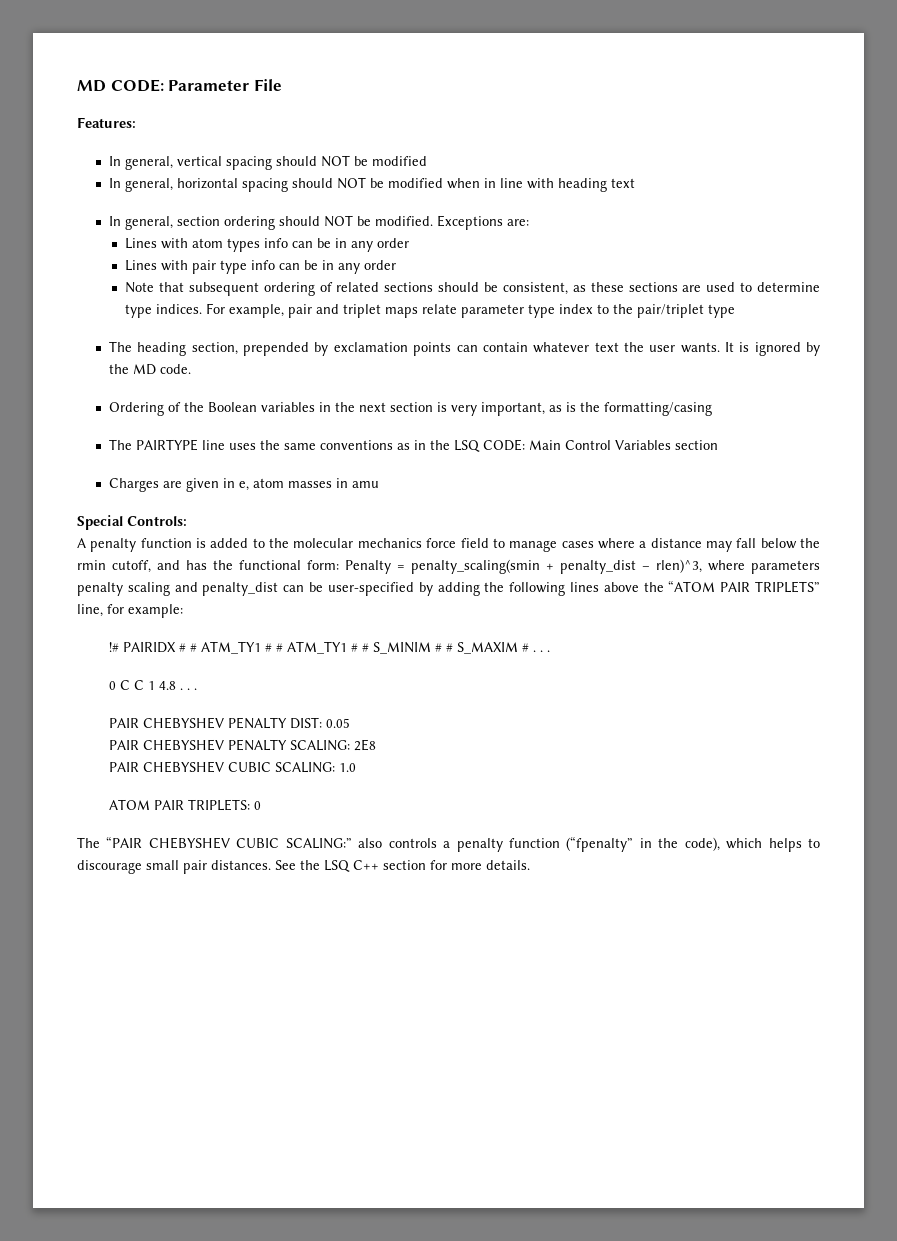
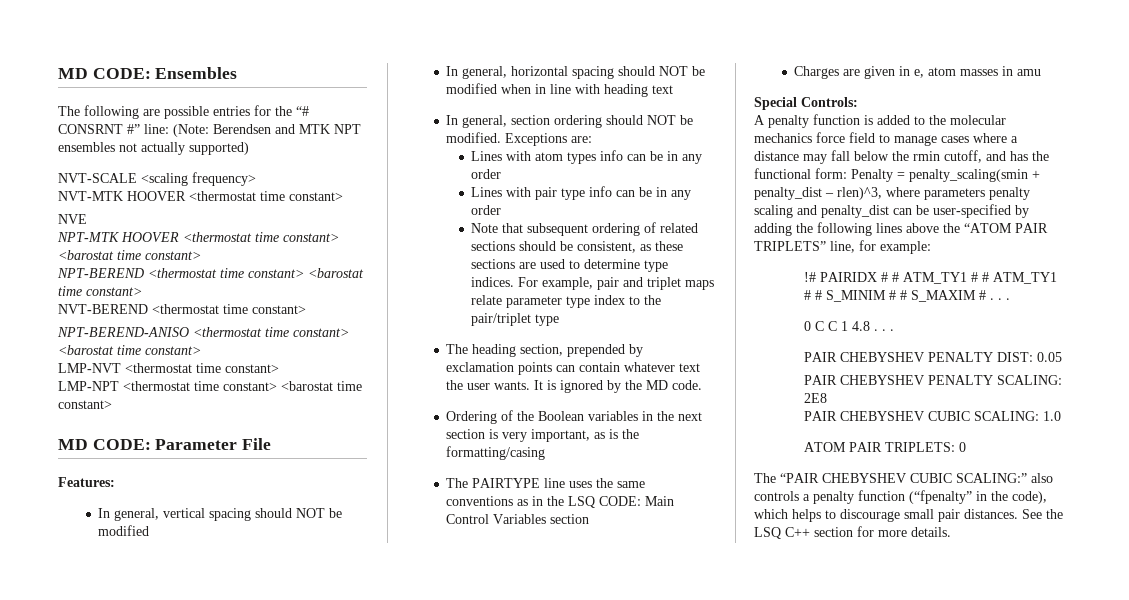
+ MD CODE: Ensembles
+ The following are possible entries for the “# CONSRNT #” line: (Note: Berendsen and MTK NPT ensembles not actually supported)
+ NVT-SCALE <scaling frequency>
+ NVT-MTK HOOVER <thermostat time constant>
+ NVE
+ NPT-MTK HOOVER <thermostat time constant> <barostat time constant>
+ NPT-BEREND <thermostat time constant> <barostat time constant>
+ NVT-BEREND <thermostat time constant>
+ NPT-BEREND-ANISO <thermostat time constant> <barostat time constant>
+ LMP-NVT <thermostat time constant>
+ LMP-NPT <thermostat time constant> <barostat time constant>

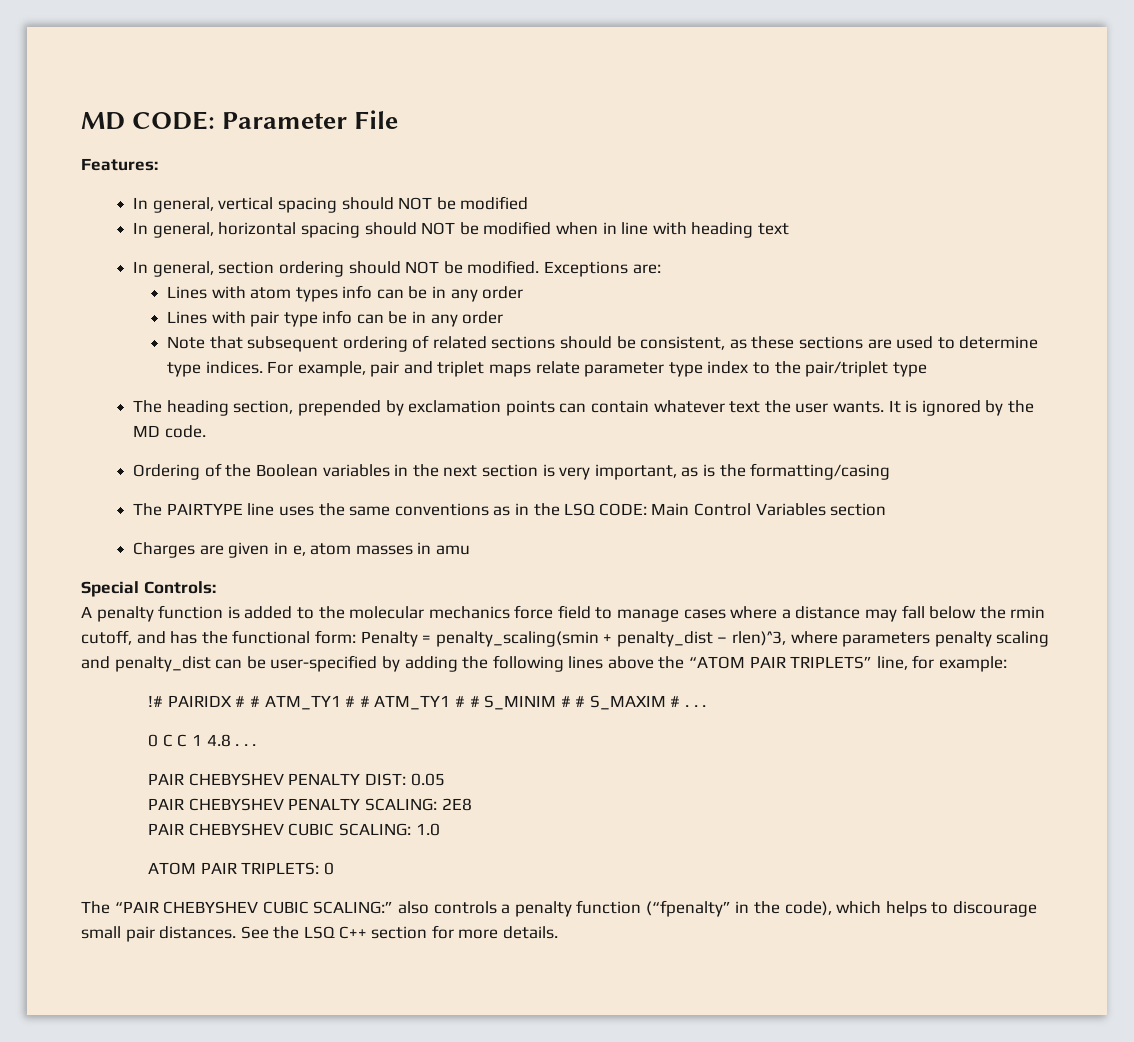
- MD CODE: Ensembles
- The following are possible entries for the “# CONSRNT #” line: (Note: Berendsen and MTK NPT ensembles not actually supported)
- NVT-SCALE <scaling frequency>
- NVT-MTK HOOVER <thermostat time constant>
- NVE
- NPT-MTK HOOVER <thermostat time constant> <barostat time constant>
- NPT-BEREND <thermostat time constant> <barostat time constant>
- NVT-BEREND <thermostat time constant>
- NPT-BEREND-ANISO <thermostat time constant> <barostat time constant>
- LMP-NVT <thermostat time constant>
- LMP-NPT <thermostat time constant> <barostat time constant>

